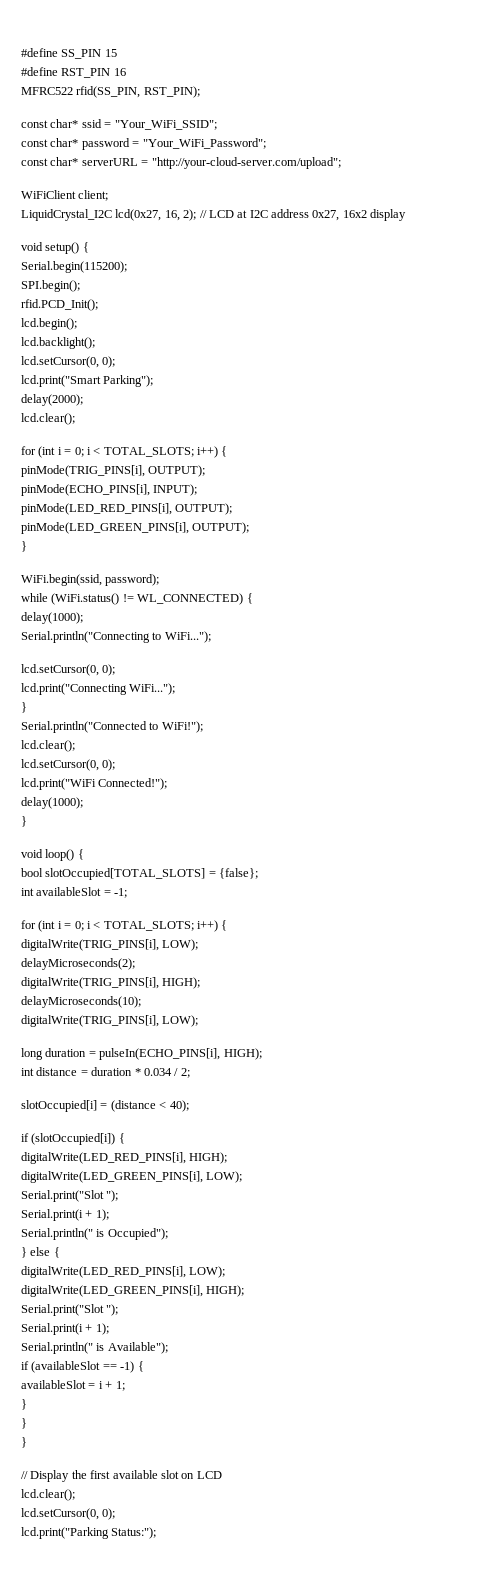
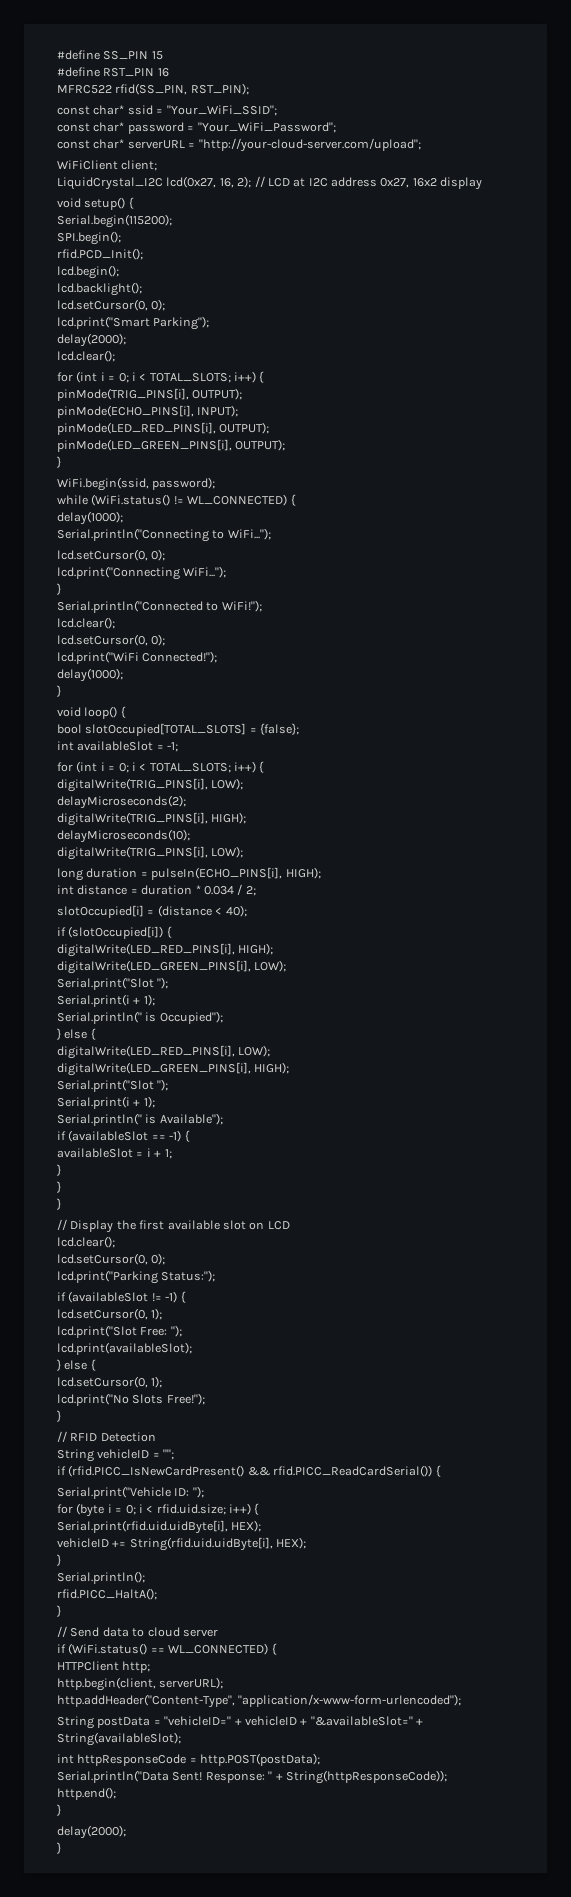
+ if (availableSlot != -1) {
+ lcd.setCursor(0, 1);
+ lcd.print("Slot Free: ");
+ lcd.print(availableSlot);
+ } else {
+ lcd.setCursor(0, 1);
+ lcd.print("No Slots Free!");
+ }
+ // RFID Detection
+ String vehicleID = "";
+ if (rfid.PICC_IsNewCardPresent() && rfid.PICC_ReadCardSerial()) {
+ Serial.print("Vehicle ID: ");
+ for (byte i = 0; i < rfid.uid.size; i++) {
+ Serial.print(rfid.uid.uidByte[i], HEX);
+ vehicleID += String(rfid.uid.uidByte[i], HEX);
+ }
+ Serial.println();
+ rfid.PICC_HaltA();
+ }
+ // Send data to cloud server
+ if (WiFi.status() == WL_CONNECTED) {
+ HTTPClient http;
+ http.begin(client, serverURL);
+ http.addHeader("Content-Type", "application/x-www-form-urlencoded");
+ String postData = "vehicleID=" + vehicleID + "&availableSlot=" + String(availableSlot);
+ int httpResponseCode = http.POST(postData);
+ Serial.println("Data Sent! Response: " + String(httpResponseCode));
+ http.end();
+ }
+ delay(2000);
+ }

